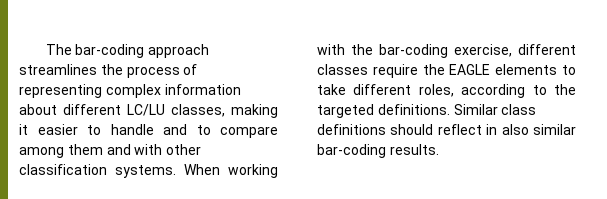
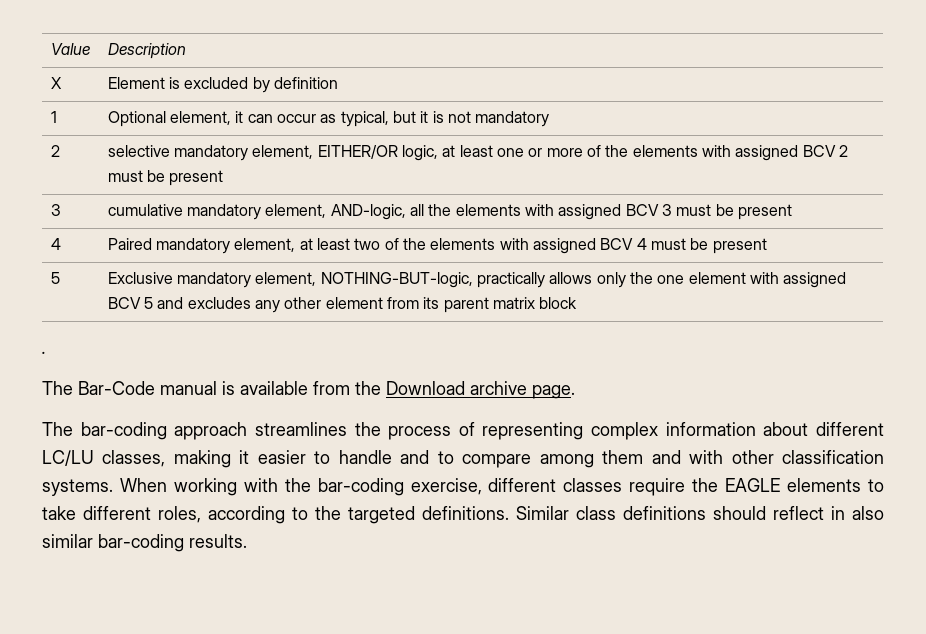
+ Value | Description
+ X | Element is excluded by definition
+ 1 | Optional element, it can occur as typical, but it is not mandatory
+ 2 | selective mandatory element, EITHER/OR logic, at least one or more of the elements with assigned BCV 2 must be present
+ 3 | cumulative mandatory element, AND-logic, all the elements with assigned BCV 3 must be present
+ 4 | Paired mandatory element, at least two of the elements with assigned BCV 4 must be present
+ 5 | Exclusive mandatory element, NOTHING-BUT-logic, practically allows only the one element with assigned BCV 5 and excludes any other element from its parent matrix block
+ .
+ The Bar-Code manual is available from the Download archive page.

